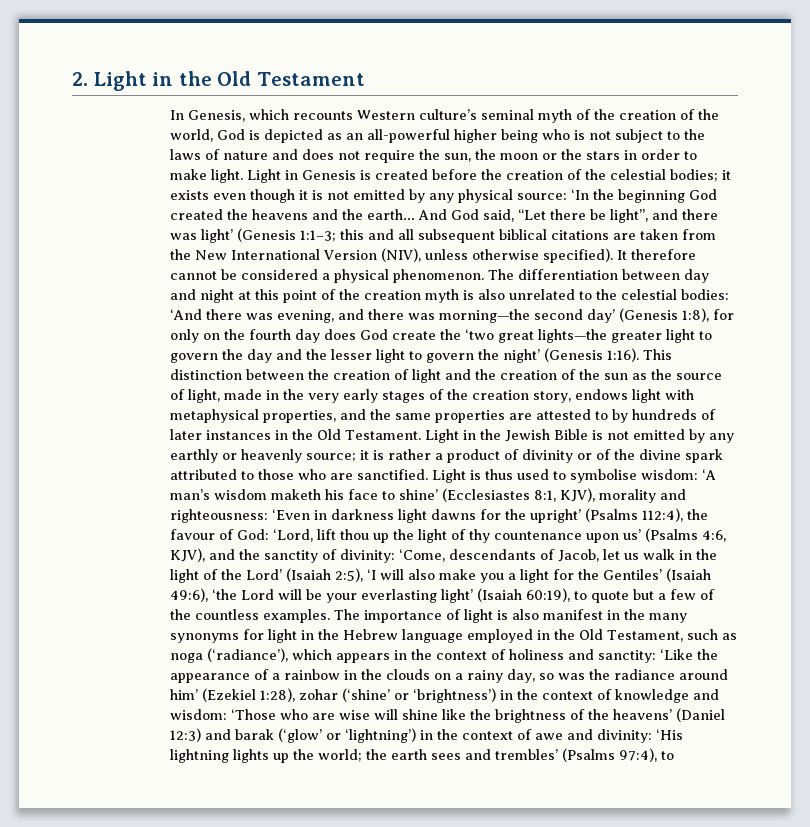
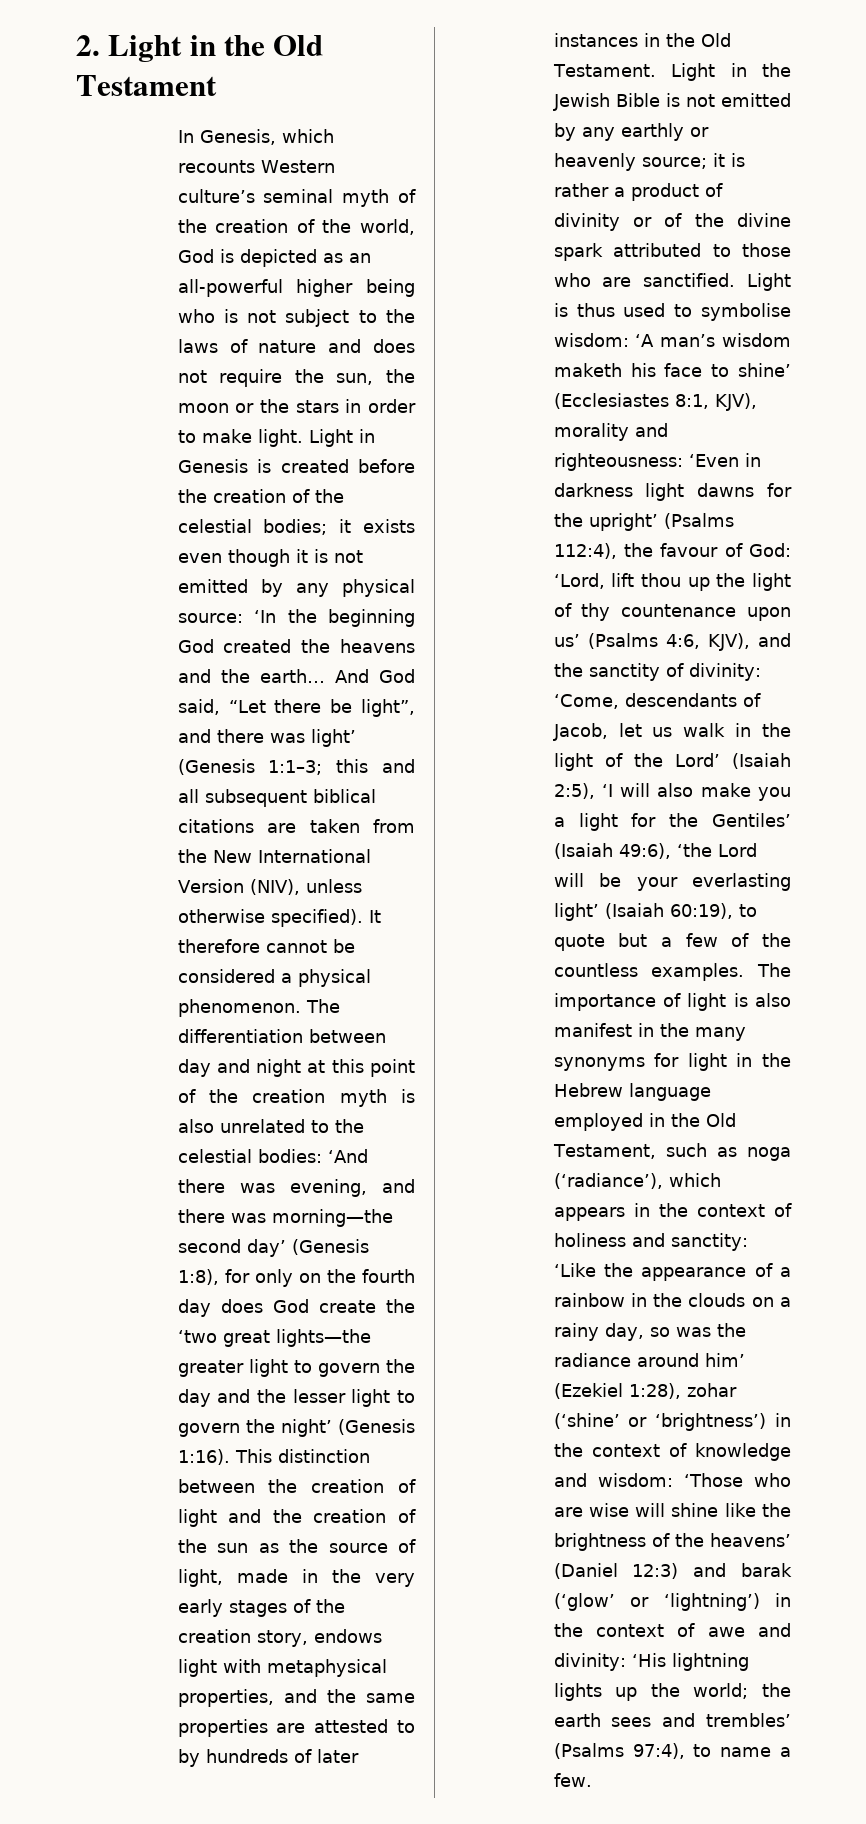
- the earth sees and trembles’ (Psalms 97:4), to
+ the earth sees and trembles’ (Psalms 97:4), to name a few.

